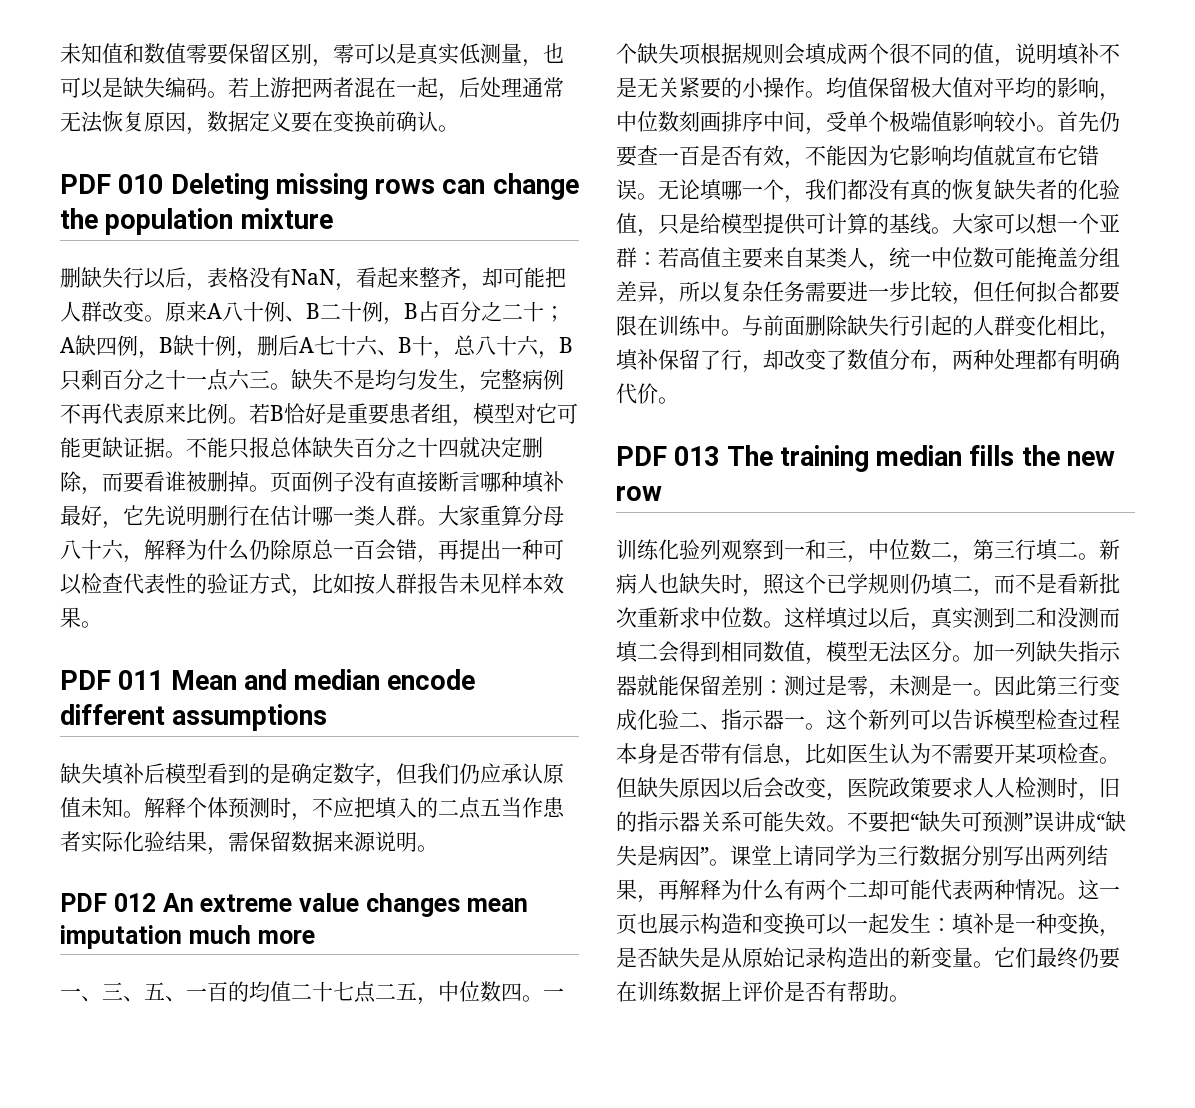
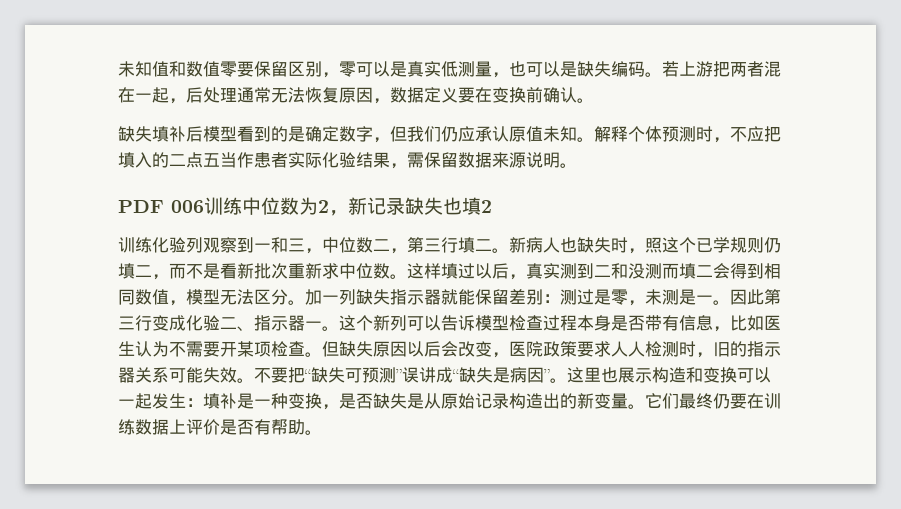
- PDF 010 Deleting missing rows can change the population mixture
- 删缺失行以后，表格没有NaN，看起来整齐，却可能把人群改变。原来A八十例、B二十例，B占百分之二十；A缺四例，B缺十例，删后A七十六、B十，总八十六，B只剩百分之十一点六三。缺失不是均匀发生，完整病例不再代表原来比例。若B恰好是重要患者组，模型对它可能更缺证据。不能只报总体缺失百分之十四就决定删除，而要看谁被删掉。页面例子没有直接断言哪种填补最好，它先说明删行在估计哪一类人群。大家重算分母八十六，解释为什么仍除原总一百会错，再提出一种可以检查代表性的验证方式，比如按人群报告未见样本效果。
- PDF 011 Mean and median encode different assumptions
- PDF 012 An extreme value changes mean imputation much more
- 一、三、五、一百的均值二十七点二五，中位数四。一个缺失项根据规则会填成两个很不同的值，说明填补不是无关紧要的小操作。均值保留极大值对平均的影响，中位数刻画排序中间，受单个极端值影响较小。首先仍要查一百是否有效，不能因为它影响均值就宣布它错误。无论填哪一个，我们都没有真的恢复缺失者的化验值，只是给模型提供可计算的基线。大家可以想一个亚群：若高值主要来自某类人，统一中位数可能掩盖分组差异，所以复杂任务需要进一步比较，但任何拟合都要限在训练中。与前面删除缺失行引起的人群变化相比，填补保留了行，却改变了数值分布，两种处理都有明确代价。
- PDF 013 The training median fills the new row
+ PDF 006训练中位数为2，新记录缺失也填2
- 课堂上请同学为三行数据分别写出两列结果，再解释为什么有两个二却可能代表两种情况。这一页也展示构造和变换可以一起发生：填补是一种变换，是否缺失是从原始记录构造出的新变量。
+ 这里也展示构造和变换可以一起发生：填补是一种变换，是否缺失是从原始记录构造出的新变量。

